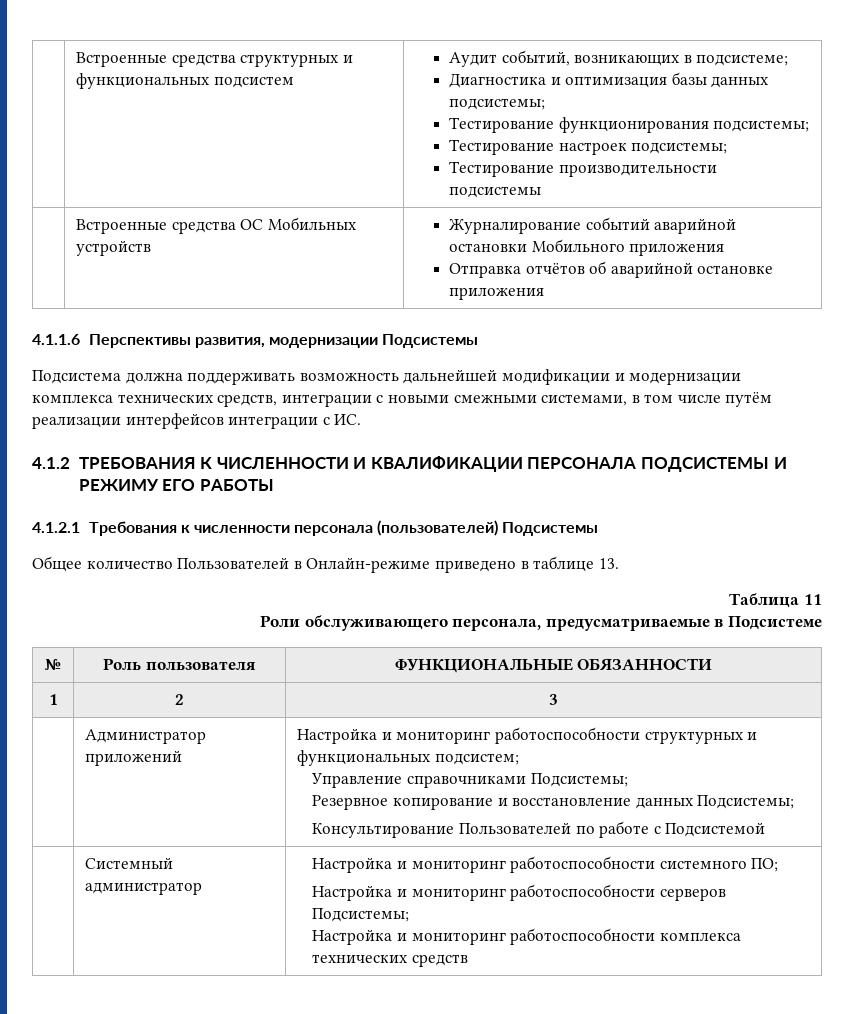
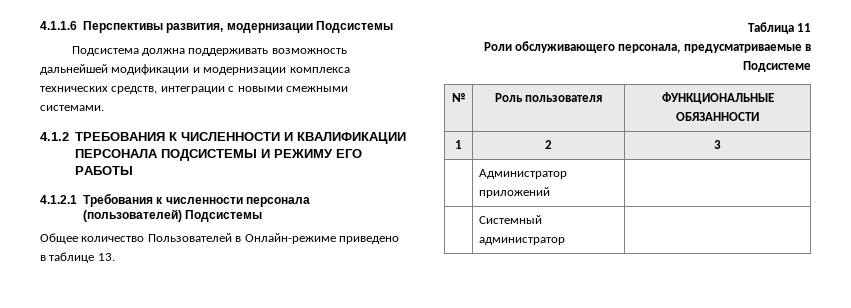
- | Встроенные средства структурных и функциональных подсистем | Аудит событий, возникающих в подсистеме;
- Диагностика и оптимизация базы данных подсистемы;
- Тестирование функционирования подсистемы;
- Тестирование настроек подсистемы;
- Тестирование производительности подсистемы
- | Встроенные средства ОС Мобильных устройств | Журналирование событий аварийной остановки Мобильного приложения
- Отправка отчётов об аварийной остановке приложения
- Подсистема должна поддерживать возможность дальнейшей модификации и модернизации комплекса технических средств, интеграции с новыми смежными системами, в том числе путём реализации интерфейсов интеграции с ИС.
+ Подсистема должна поддерживать возможность дальнейшей модификации и модернизации комплекса технических средств, интеграции с новыми смежными системами.
- | Администратор приложений | Настройка и мониторинг работоспособности структурных и функциональных подсистем;
- Управление справочниками Подсистемы;
- Резервное копирование и восстановление данных Подсистемы;
- Консультирование Пользователей по работе с Подсистемой
- | Системный администратор | Настройка и мониторинг работоспособности системного ПО;
- Настройка и мониторинг работоспособности серверов Подсистемы;
- Настройка и мониторинг работоспособности комплекса технических средств
+ | Администратор приложений |
+ | Системный администратор |

